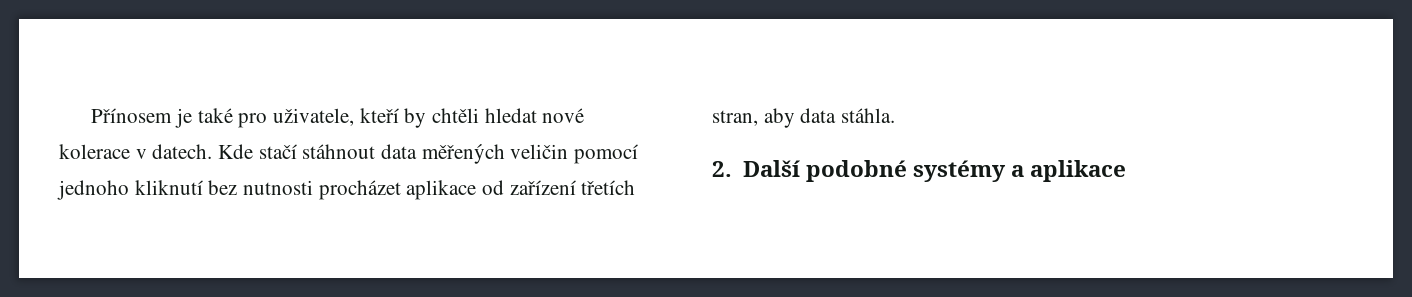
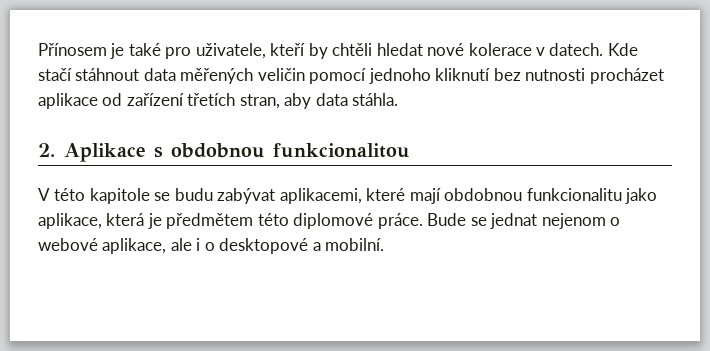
- 2. Další podobné systémy a aplikace
+ 2. Aplikace s obdobnou funkcionalitou
+ V této kapitole se budu zabývat aplikacemi, které mají obdobnou funkcionalitu jako aplikace, která je předmětem této diplomové práce. Bude se jednat nejenom o webové aplikace, ale i o desktopové a mobilní.

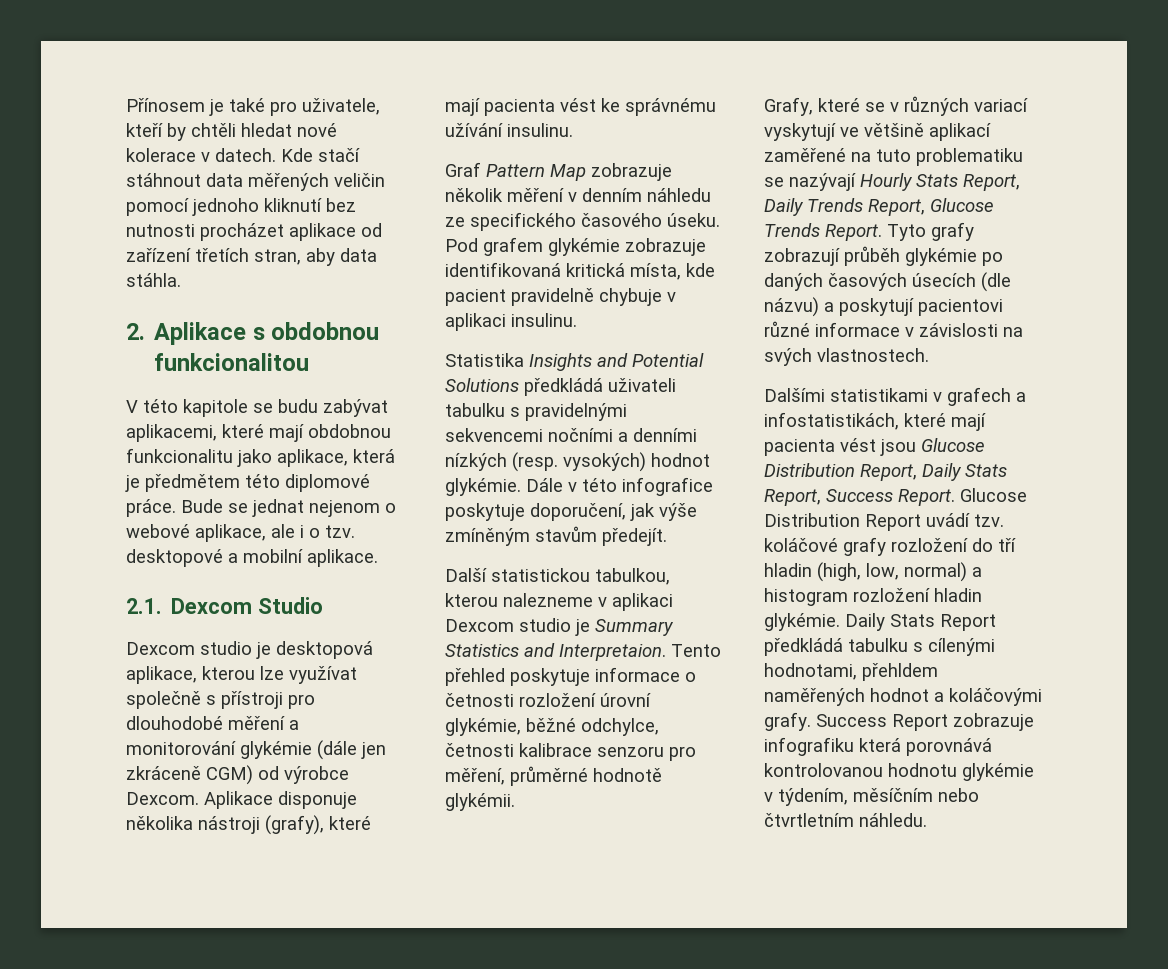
- Bude se jednat nejenom o webové aplikace, ale i o desktopové a mobilní.
+ Bude se jednat nejenom o webové aplikace, ale i o tzv. desktopové a mobilní aplikace.
+ 2.1. Dexcom Studio
+ Dexcom studio je desktopová aplikace, kterou lze využívat společně s přístroji pro dlouhodobé měření a monitorování glykémie (dále jen zkráceně CGM) od výrobce Dexcom. Aplikace disponuje několika nástroji (grafy), které mají pacienta vést ke správnému užívání insulinu.
+ Graf Pattern Map zobrazuje několik měření v denním náhledu ze specifického časového úseku. Pod grafem glykémie zobrazuje identifikovaná kritická místa, kde pacient pravidelně chybuje v aplikaci insulinu.
+ Statistika Insights and Potential Solutions předkládá uživateli tabulku s pravidelnými sekvencemi nočními a denními nízkých (resp. vysokých) hodnot glykémie. Dále v této infografice poskytuje doporučení, jak výše zmíněným stavům předejít.
+ Další statistickou tabulkou, kterou nalezneme v aplikaci Dexcom studio je Summary Statistics and Interpretaion. Tento přehled poskytuje informace o četnosti rozložení úrovní glykémie, běžné odchylce, četnosti kalibrace senzoru pro měření, průměrné hodnotě glykémii.
+ Grafy, které se v různých variací vyskytují ve většině aplikací zaměřené na tuto problematiku se nazývají Hourly Stats Report, Daily Trends Report, Glucose Trends Report. Tyto grafy zobrazují průběh glykémie po daných časových úsecích (dle názvu) a poskytují pacientovi různé informace v závislosti na svých vlastnostech.
+ Dalšími statistikami v grafech a infostatistikách, které mají pacienta vést jsou Glucose Distribution Report, Daily Stats Report, Success Report. Glucose Distribution Report uvádí tzv. koláčové grafy rozložení do tří hladin (high, low, normal) a histogram rozložení hladin glykémie. Daily Stats Report předkládá tabulku s cílenými hodnotami, přehldem naměřených hodnot a koláčovými grafy. Success Report zobrazuje infografiku která porovnává kontrolovanou hodnotu glykémie v týdením, měsíčním nebo čtvrtletním náhledu.

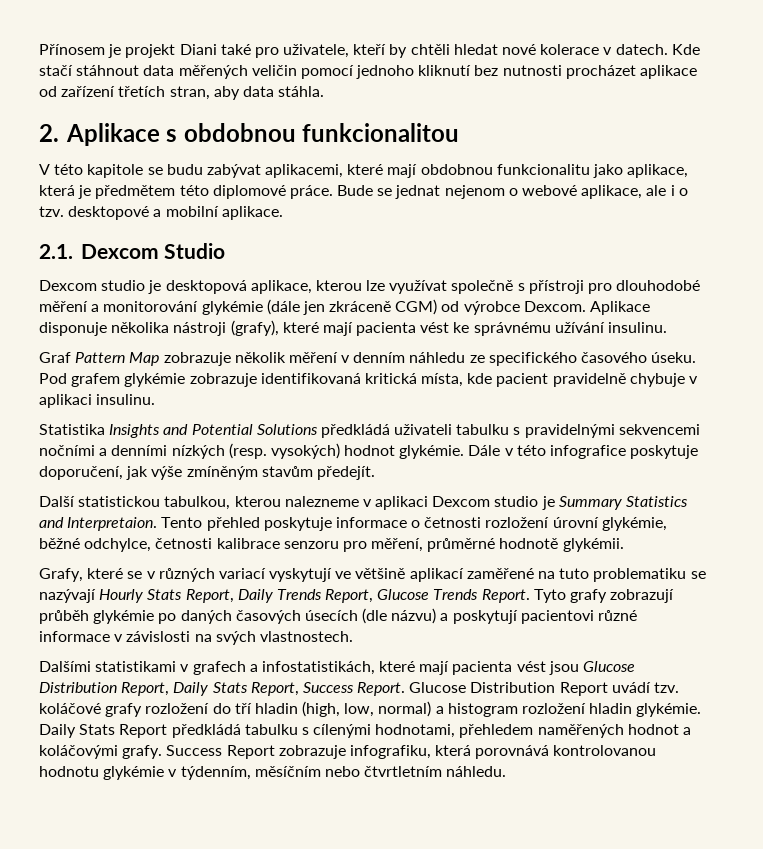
- Přínosem je také pro uživatele, kteří by chtěli hledat nové kolerace v datech.
+ Přínosem je projekt Diani také pro uživatele, kteří by chtěli hledat nové kolerace v datech.
- Daily Stats Report předkládá tabulku s cílenými hodnotami, přehldem naměřených hodnot a koláčovými grafy.
+ Daily Stats Report předkládá tabulku s cílenými hodnotami, přehledem naměřených hodnot a koláčovými grafy.
- Success Report zobrazuje infografiku která porovnává kontrolovanou hodnotu glykémie v týdením, měsíčním nebo čtvrtletním náhledu.
+ Success Report zobrazuje infografiku, která porovnává kontrolovanou hodnotu glykémie v týdenním, měsíčním nebo čtvrtletním náhledu.

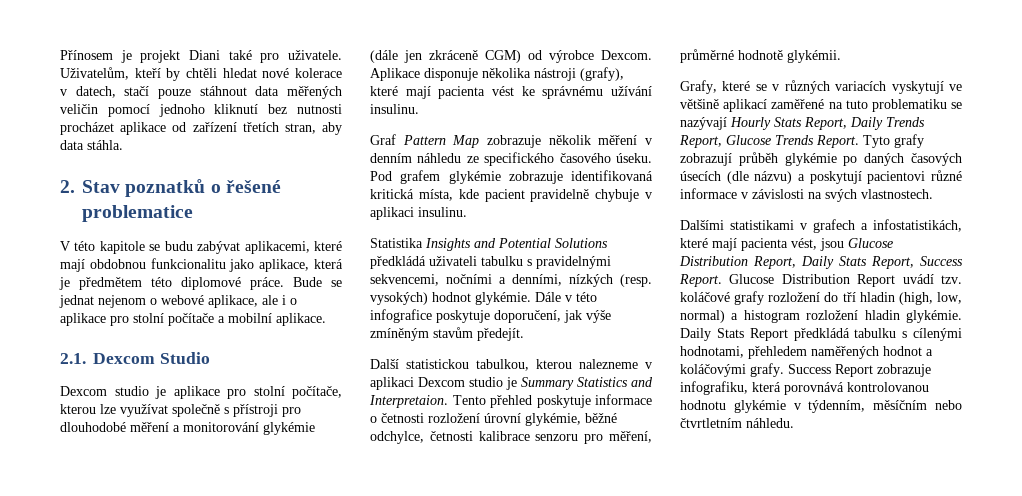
- Přínosem je projekt Diani také pro uživatele, kteří by chtěli hledat nové kolerace v datech. Kde stačí stáhnout data měřených veličin pomocí jednoho kliknutí bez nutnosti procházet aplikace od zařízení třetích stran, aby data stáhla.
+ Přínosem je projekt Diani také pro uživatele. Uživatelům, kteří by chtěli hledat nové kolerace v datech, stačí pouze stáhnout data měřených veličin pomocí jednoho kliknutí bez nutnosti procházet aplikace od zařízení třetích stran, aby data stáhla.
- 2. Aplikace s obdobnou funkcionalitou
+ 2. Stav poznatků o řešené problematice
- Bude se jednat nejenom o webové aplikace, ale i o tzv. desktopové a mobilní aplikace.
+ Bude se jednat nejenom o webové aplikace, ale i o aplikace pro stolní počítače a mobilní aplikace.
- Dexcom studio je desktopová aplikace, kterou lze využívat společně s přístroji pro dlouhodobé měření a monitorování glykémie (dále jen zkráceně CGM) od výrobce Dexcom.
+ Dexcom studio je aplikace pro stolní počítače, kterou lze využívat společně s přístroji pro dlouhodobé měření a monitorování glykémie (dále jen zkráceně CGM) od výrobce Dexcom.
- Statistika Insights and Potential Solutions předkládá uživateli tabulku s pravidelnými sekvencemi nočními a denními nízkých (resp. vysokých) hodnot glykémie.
+ Statistika Insights and Potential Solutions předkládá uživateli tabulku s pravidelnými sekvencemi, nočními a denními, nízkých (resp. vysokých) hodnot glykémie.
- Grafy, které se v různých variací vyskytují ve většině aplikací zaměřené na tuto problematiku se nazývají Hourly Stats Report, Daily Trends Report, Glucose Trends Report.
+ Grafy, které se v různých variacích vyskytují ve většině aplikací zaměřené na tuto problematiku se nazývají Hourly Stats Report, Daily Trends Report, Glucose Trends Report.
- Dalšími statistikami v grafech a infostatistikách, které mají pacienta vést jsou Glucose Distribution Report, Daily Stats Report, Success Report.
+ Dalšími statistikami v grafech a infostatistikách, které mají pacienta vést, jsou Glucose Distribution Report, Daily Stats Report, Success Report.

